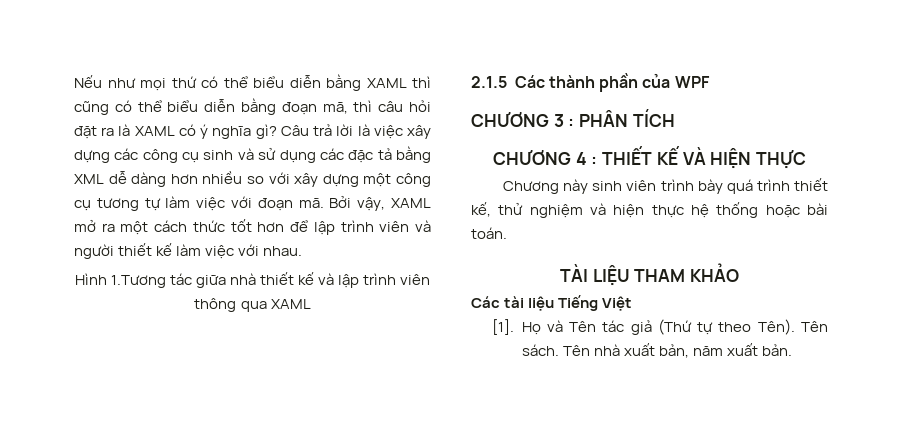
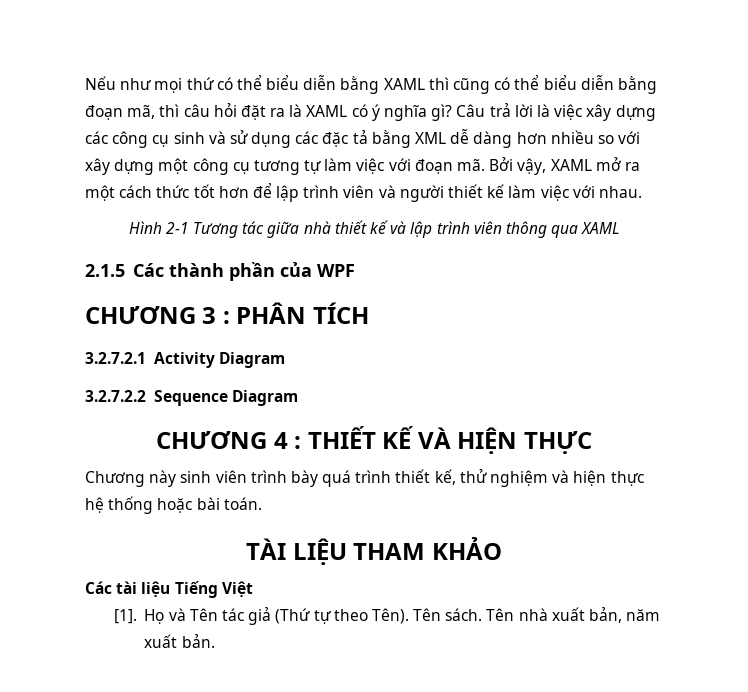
- Hình 1.Tương tác giữa nhà thiết kế và lập trình viên thông qua XAML
+ Hình 2-1 Tương tác giữa nhà thiết kế và lập trình viên thông qua XAML
+ 3.2.7.2.1 Activity Diagram
+ 3.2.7.2.2 Sequence Diagram

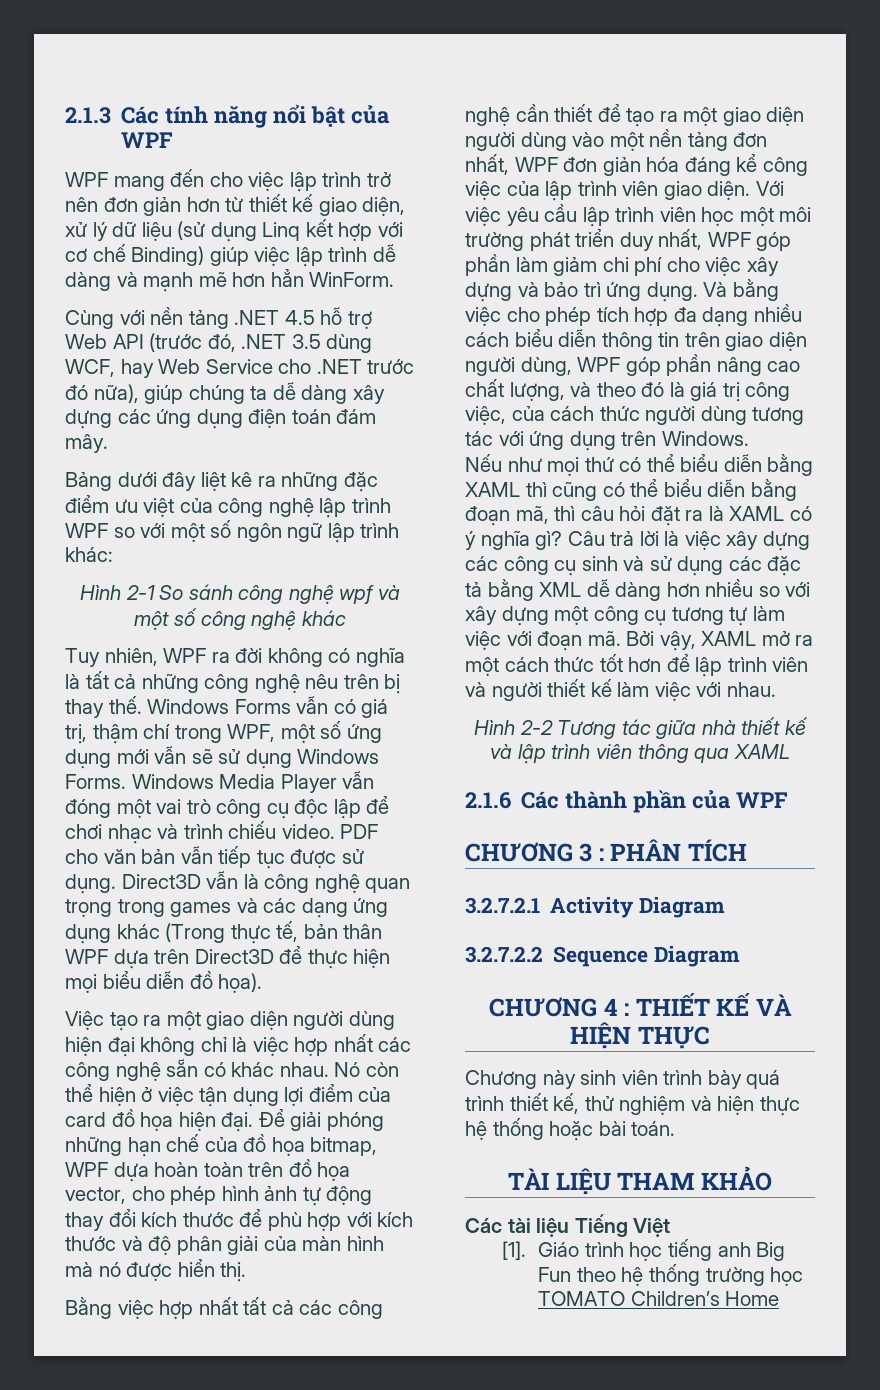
+ 2.1.3 Các tính năng nổi bật của WPF
+ WPF mang đến cho việc lập trình trở nên đơn giản hơn từ thiết kế giao diện, xử lý dữ liệu (sử dụng Linq kết hợp với cơ chế Binding) giúp việc lập trình dễ dàng và mạnh mẽ hơn hẳn WinForm.
+ Cùng với nền tảng .NET 4.5 hỗ trợ Web API (trước đó, .NET 3.5 dùng WCF, hay Web Service cho .NET trước đó nữa), giúp chúng ta dễ dàng xây dựng các ứng dụng điện toán đám mây.
+ Bảng dưới đây liệt kê ra những đặc điểm ưu việt của công nghệ lập trình WPF so với một số ngôn ngữ lập trình khác:
+ Hình 2-1 So sánh công nghệ wpf và một số công nghệ khác
+ Tuy nhiên, WPF ra đời không có nghĩa là tất cả những công nghệ nêu trên bị thay thế. Windows Forms vẫn có giá trị, thậm chí trong WPF, một số ứng dụng mới vẫn sẽ sử dụng Windows Forms. Windows Media Player vẫn đóng một vai trò công cụ độc lập để chơi nhạc và trình chiếu video. PDF cho văn bản vẫn tiếp tục được sử dụng. Direct3D vẫn là công nghệ quan trọng trong games và các dạng ứng dụng khác (Trong thực tế, bản thân WPF dựa trên Direct3D để thực hiện mọi biểu diễn đồ họa).
+ Việc tạo ra một giao diện người dùng hiện đại không chỉ là việc hợp nhất các công nghệ sẵn có khác nhau. Nó còn thể hiện ở việc tận dụng lợi điểm của card đồ họa hiện đại. Để giải phóng những hạn chế của đồ họa bitmap, WPF dựa hoàn toàn trên đồ họa vector, cho phép hình ảnh tự động thay đổi kích thước để phù hợp với kích thước và độ phân giải của màn hình mà nó được hiển thị.
+ Bằng việc hợp nhất tất cả các công nghệ cần thiết để tạo ra một giao diện người dùng vào một nền tảng đơn nhất, WPF đơn giản hóa đáng kể công việc của lập trình viên giao diện. Với việc yêu cầu lập trình viên học một môi trường phát triển duy nhất, WPF góp phần làm giảm chi phí cho việc xây dựng và bảo trì ứng dụng. Và bằng việc cho phép tích hợp đa dạng nhiều cách biểu diễn thông tin trên giao diện người dùng, WPF góp phần nâng cao chất lượng, và theo đó là giá trị công việc, của cách thức người dùng tương tác với ứng dụng trên Windows.
- Hình 2-1 Tương tác giữa nhà thiết kế và lập trình viên thông qua XAML
+ Hình 2-2 Tương tác giữa nhà thiết kế và lập trình viên thông qua XAML
- 2.1.5 Các thành phần của WPF
+ 2.1.6 Các thành phần của WPF
- Họ và Tên tác giả (Thứ tự theo Tên). Tên sách. Tên nhà xuất bản, năm xuất bản.
+ Giáo trình học tiếng anh Big Fun theo hệ thống trường học TOMATO Children’s Home

